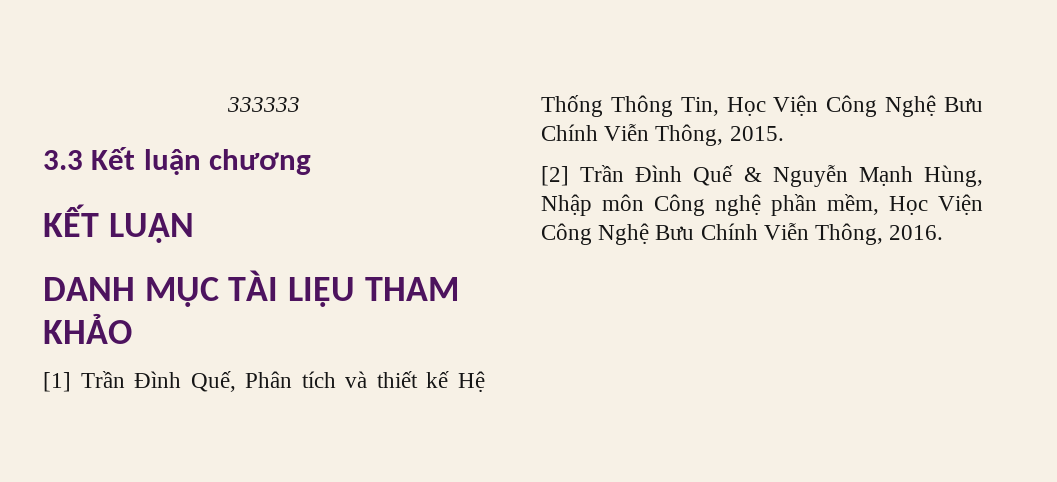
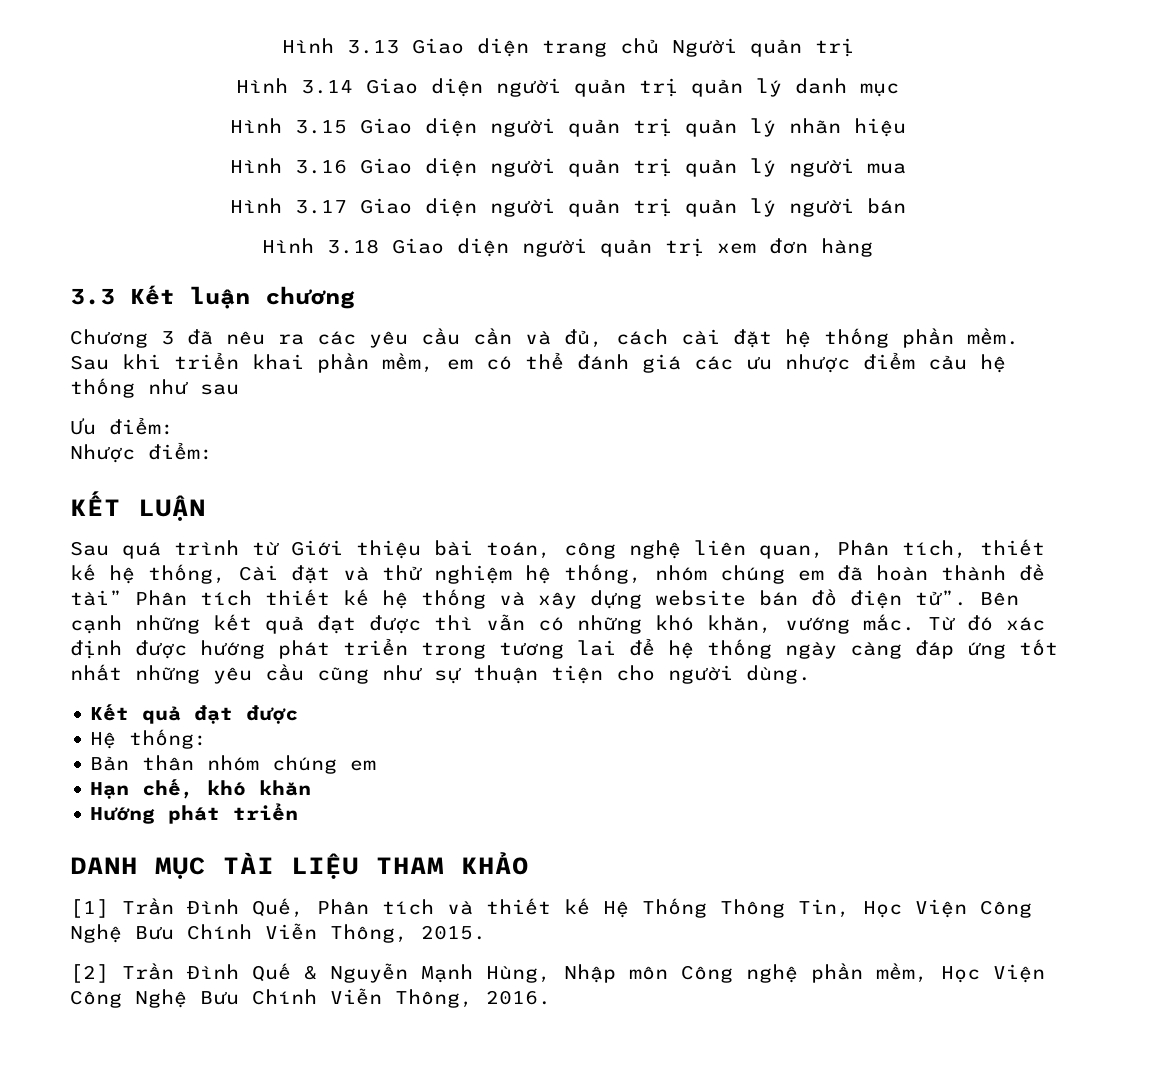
- 333333
+ Hình 3.13 Giao diện trang chủ Người quản trị
+ Hình 3.14 Giao diện người quản trị quản lý danh mục
+ Hình 3.15 Giao diện người quản trị quản lý nhãn hiệu
+ Hình 3.16 Giao diện người quản trị quản lý người mua
+ Hình 3.17 Giao diện người quản trị quản lý người bán
+ Hình 3.18 Giao diện người quản trị xem đơn hàng
  3.3 Kết luận chương
+ Chương 3 đã nêu ra các yêu cầu cần và đủ, cách cài đặt hệ thống phần mềm. Sau khi triển khai phần mềm, em có thể đánh giá các ưu nhược điểm cảu hệ thống như sau
+ Ưu điểm:
+ Nhược điểm:
  KẾT LUẬN
+ Sau quá trình từ Giới thiệu bài toán, công nghệ liên quan, Phân tích, thiết kế hệ thống, Cài đặt và thử nghiệm hệ thống, nhóm chúng em đã hoàn thành đề tài” Phân tích thiết kế hệ thống và xây dựng website bán đồ điện tử”. Bên cạnh những kết quả đạt được thì vẫn có những khó khăn, vướng mắc. Từ đó xác định được hướng phát triển trong tương lai để hệ thống ngày càng đáp ứng tốt nhất những yêu cầu cũng như sự thuận tiện cho người dùng.
+ Kết quả đạt được
+ Hệ thống:
+ Bản thân nhóm chúng em
+ Hạn chế, khó khăn
+ Hướng phát triển

